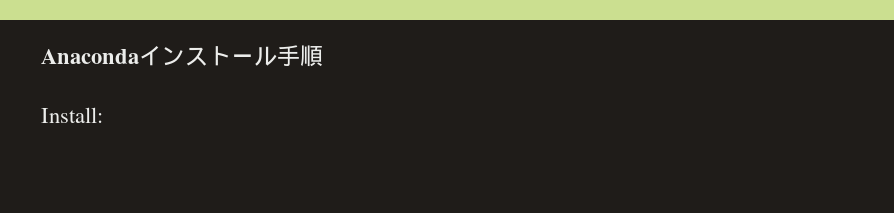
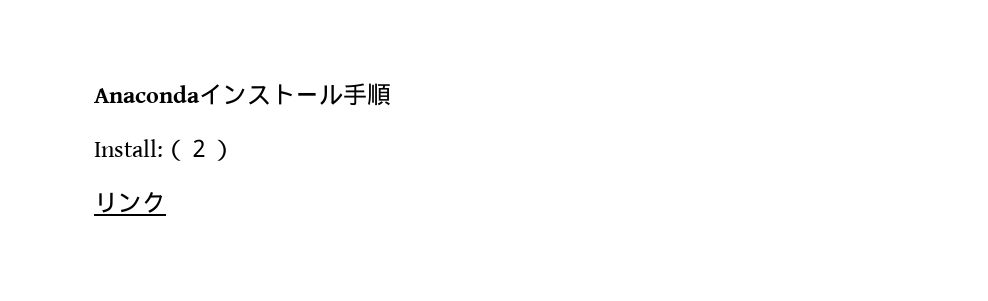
- Install:
+ Install:（２）
+ リンク

